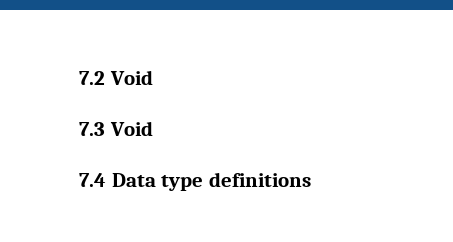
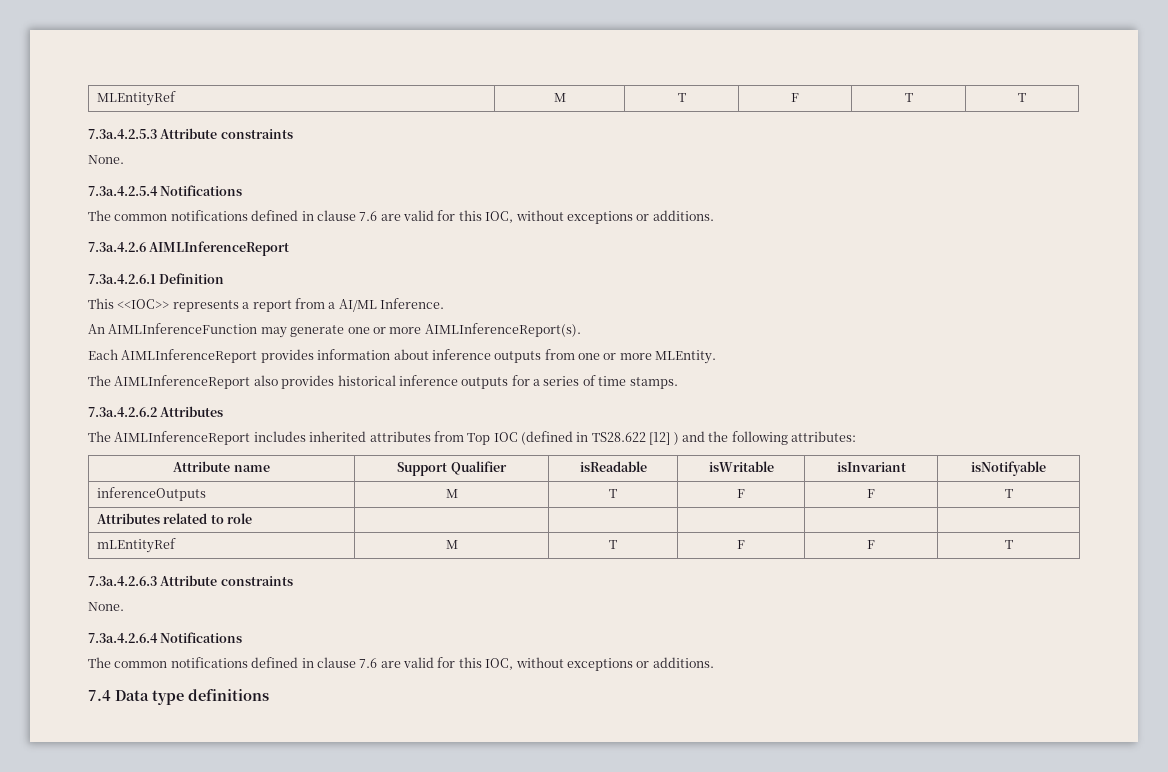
- 7.2 Void
- 7.3 Void
+ MLEntityRef | M | T | F | T | T
+ 7.3a.4.2.5.3 Attribute constraints
+ None.
+ 7.3a.4.2.5.4 Notifications
+ The common notifications defined in clause 7.6 are valid for this IOC, without exceptions or additions.
+ 7.3a.4.2.6 AIMLInferenceReport
+ 7.3a.4.2.6.1 Definition
+ This <<IOC>> represents a report from a AI/ML Inference.
+ An AIMLInferenceFunction may generate one or more AIMLInferenceReport(s).
+ Each AIMLInferenceReport provides information about inference outputs from one or more MLEntity.
+ The AIMLInferenceReport also provides historical inference outputs for a series of time stamps.
+ 7.3a.4.2.6.2 Attributes
+ The AIMLInferenceReport includes inherited attributes from Top IOC (defined in TS28.622 [12] ) and the following attributes:
+ Attribute name | Support Qualifier | isReadable | isWritable | isInvariant | isNotifyable
+ inferenceOutputs | M | T | F | F | T
+ Attributes related to role | | | | |
+ mLEntityRef | M | T | F | F | T
+ 7.3a.4.2.6.3 Attribute constraints
+ None.
+ 7.3a.4.2.6.4 Notifications
+ The common notifications defined in clause 7.6 are valid for this IOC, without exceptions or additions.

